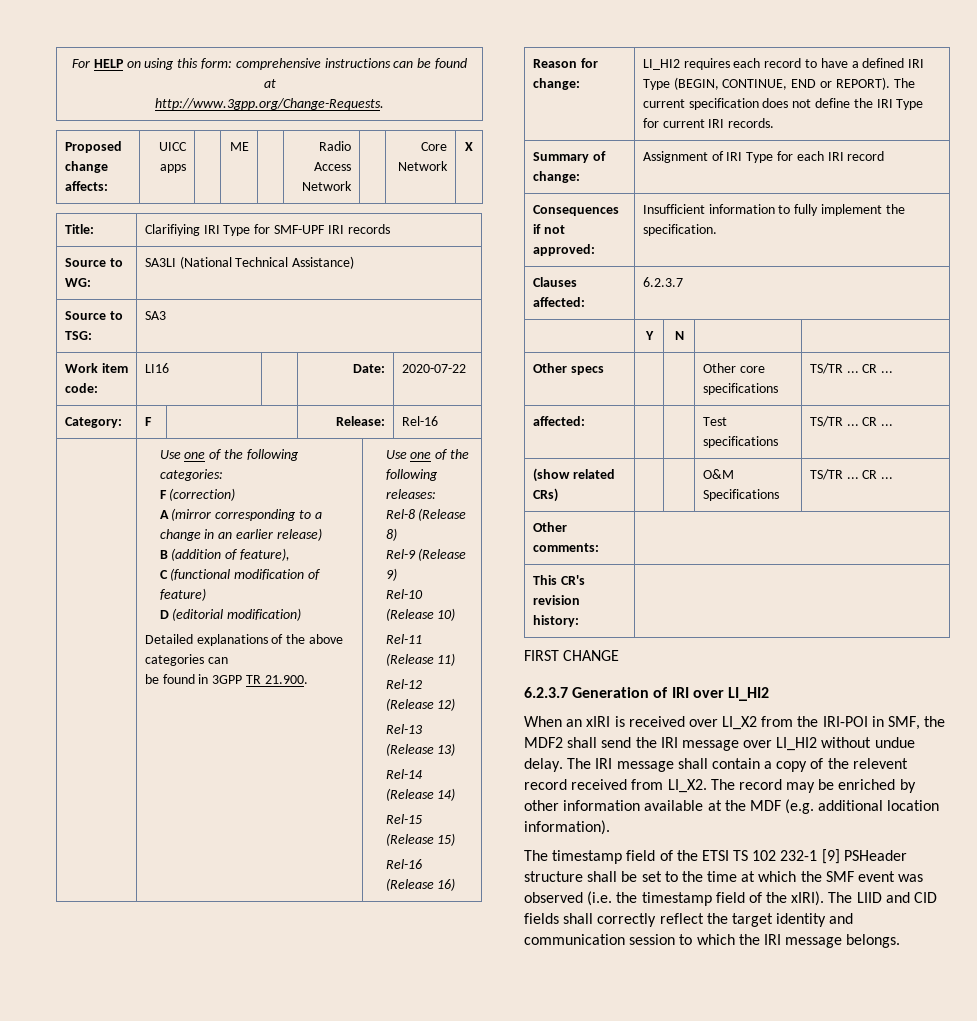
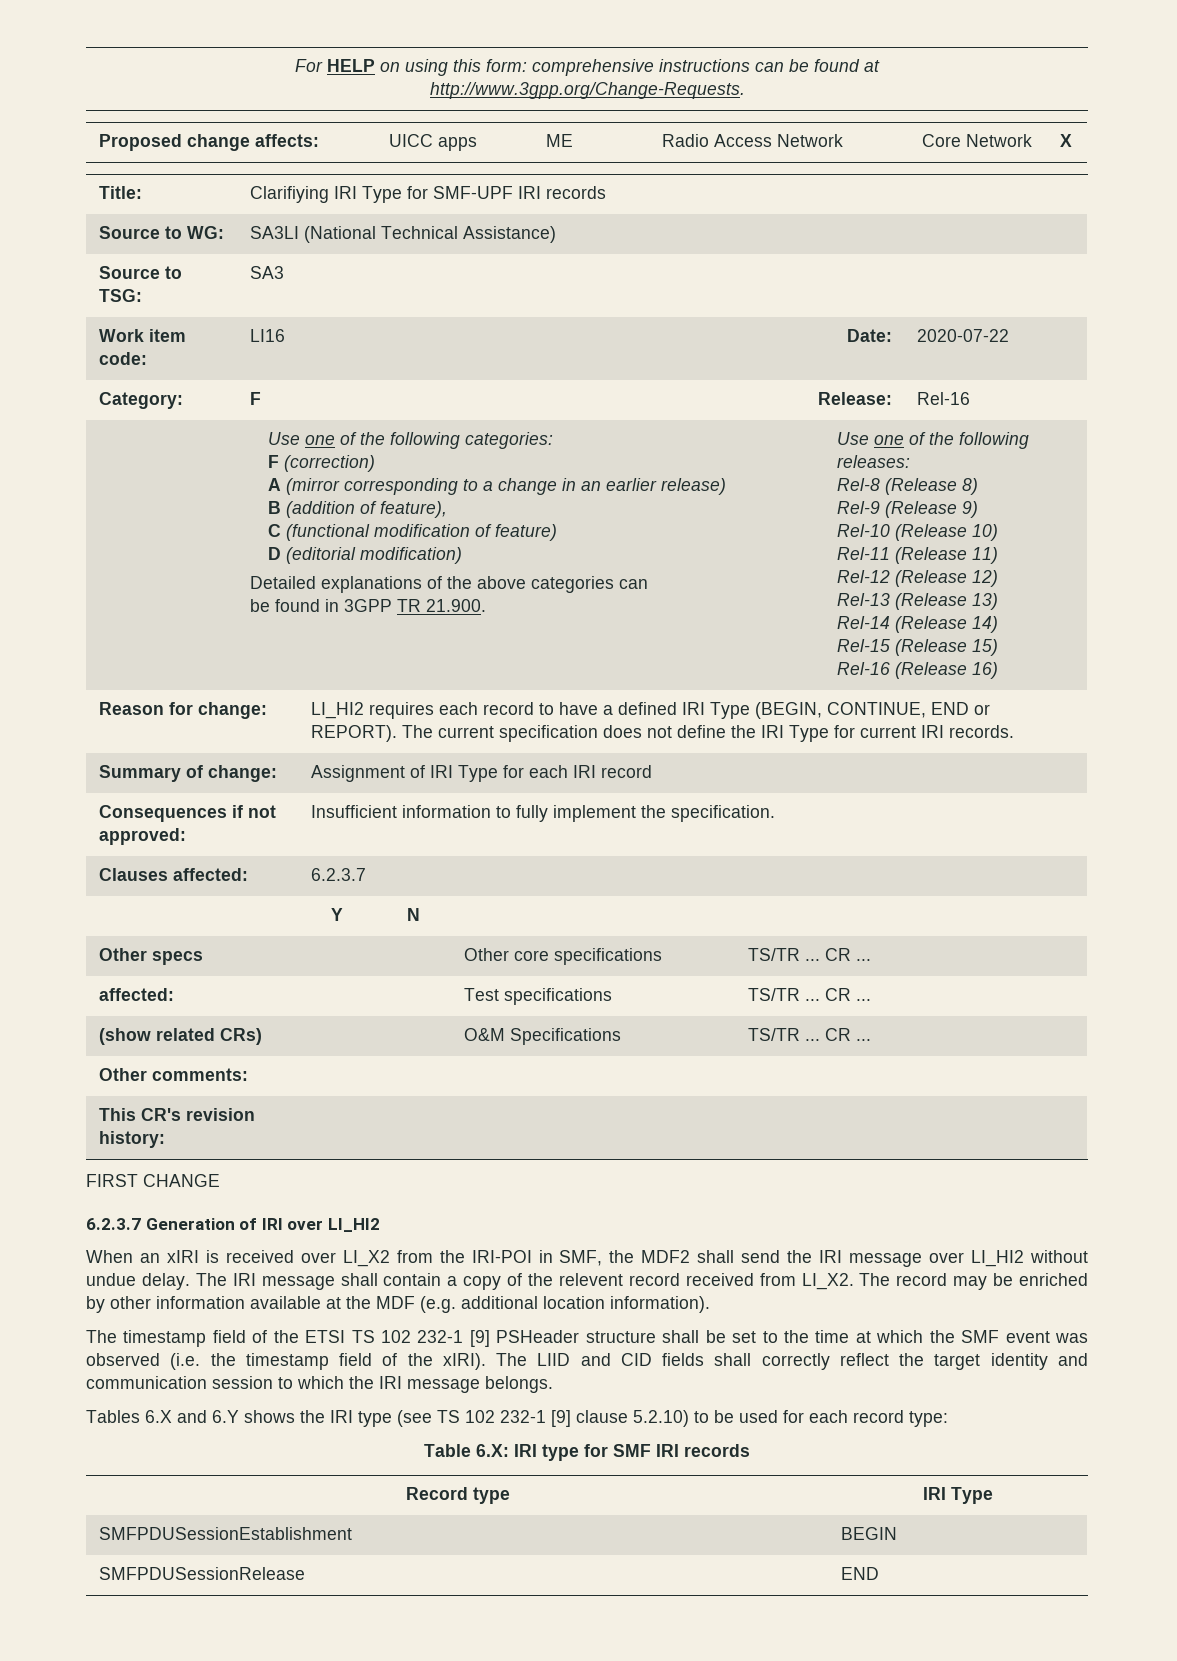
+ Tables 6.X and 6.Y shows the IRI type (see TS 102 232-1 [9] clause 5.2.10) to be used for each record type:
+ Table 6.X: IRI type for SMF IRI records
+ Record type | IRI Type
+ SMFPDUSessionEstablishment | BEGIN
+ SMFPDUSessionRelease | END

